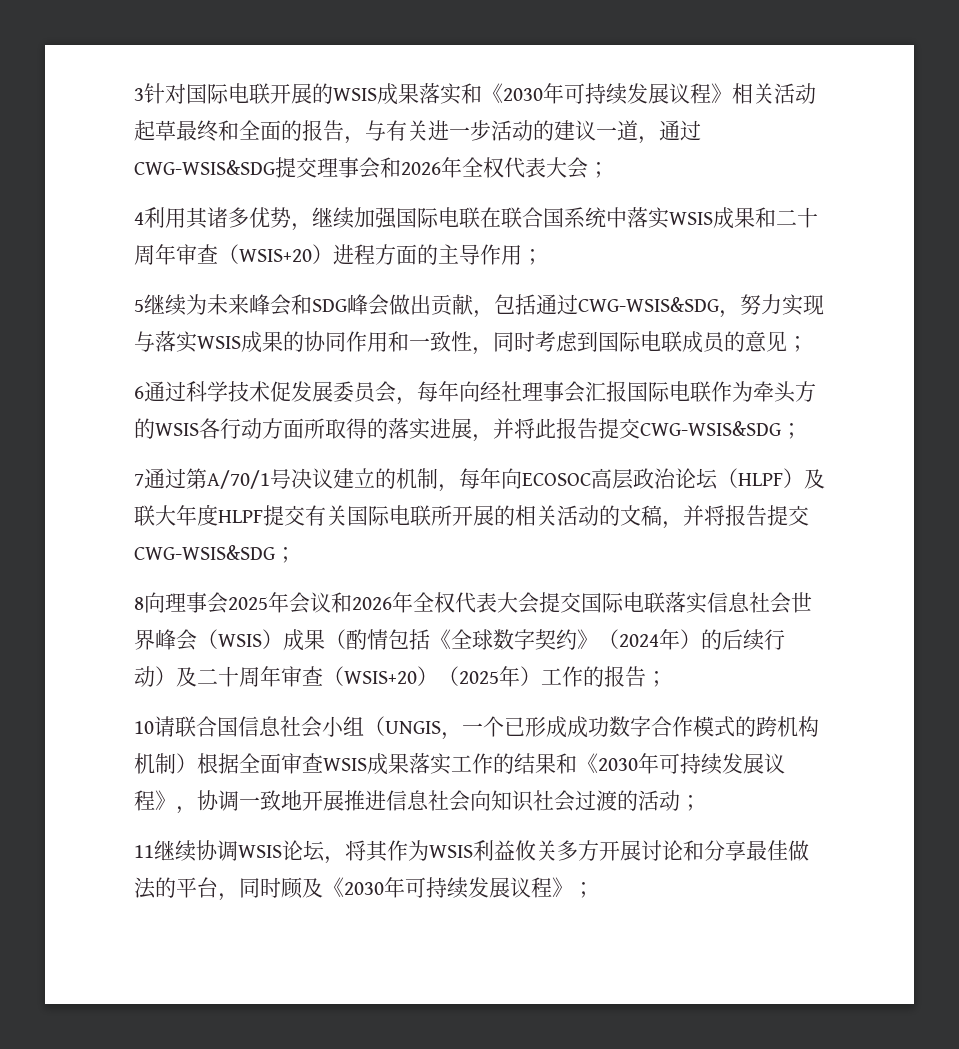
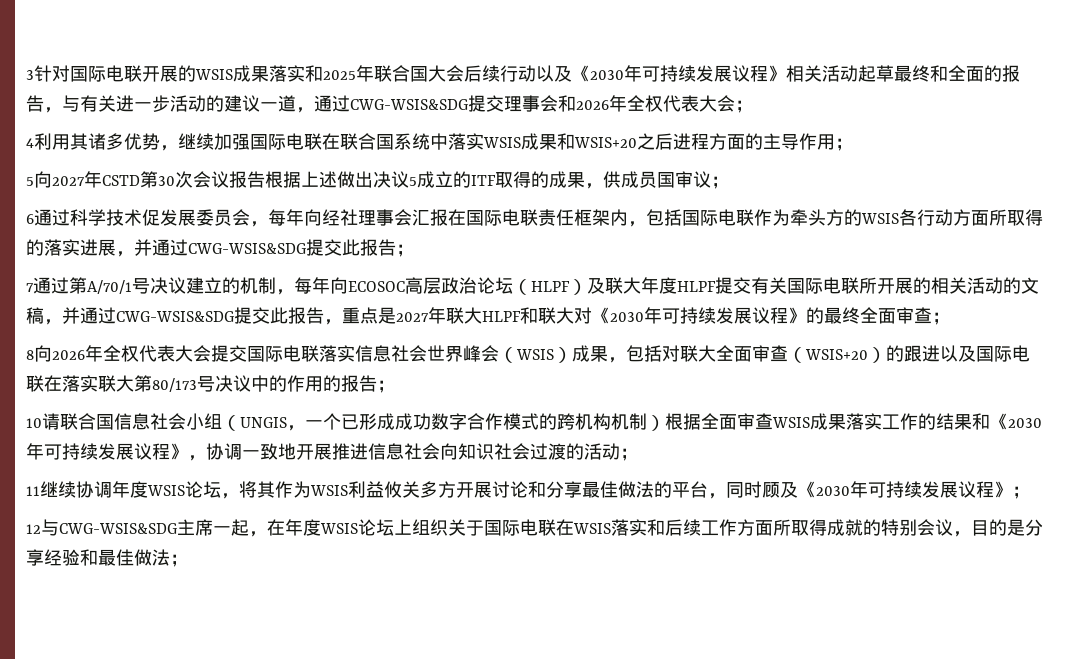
- 3针对国际电联开展的WSIS成果落实和《2030年可持续发展议程》相关活动起草最终和全面的报告，与有关进一步活动的建议一道，通过CWG-WSIS&SDG提交理事会和2026年全权代表大会；
+ 3针对国际电联开展的WSIS成果落实和2025年联合国大会后续行动以及《2030年可持续发展议程》相关活动起草最终和全面的报告，与有关进一步活动的建议一道，通过CWG-WSIS&SDG提交理事会和2026年全权代表大会；
- 4利用其诸多优势，继续加强国际电联在联合国系统中落实WSIS成果和二十周年审查（WSIS+20）进程方面的主导作用；
+ 4利用其诸多优势，继续加强国际电联在联合国系统中落实WSIS成果和WSIS+20之后进程方面的主导作用；
- 5继续为未来峰会和SDG峰会做出贡献，包括通过CWG-WSIS&SDG，努力实现与落实WSIS成果的协同作用和一致性，同时考虑到国际电联成员的意见；
+ 5向2027年CSTD第30次会议报告根据上述做出决议5成立的ITF取得的成果，供成员国审议；
- 6通过科学技术促发展委员会，每年向经社理事会汇报国际电联作为牵头方的WSIS各行动方面所取得的落实进展，并将此报告提交CWG-WSIS&SDG；
+ 6通过科学技术促发展委员会，每年向经社理事会汇报在国际电联责任框架内，包括国际电联作为牵头方的WSIS各行动方面所取得的落实进展，并通过CWG-WSIS&SDG提交此报告；
- 7通过第A/70/1号决议建立的机制，每年向ECOSOC高层政治论坛（HLPF）及联大年度HLPF提交有关国际电联所开展的相关活动的文稿，并将报告提交CWG-WSIS&SDG；
- 8向理事会2025年会议和2026年全权代表大会提交国际电联落实信息社会世界峰会（WSIS）成果（酌情包括《全球数字契约》（2024年）的后续行动）及二十周年审查（WSIS+20）（2025年）工作的报告；
+ 7通过第A/70/1号决议建立的机制，每年向ECOSOC高层政治论坛（HLPF）及联大年度HLPF提交有关国际电联所开展的相关活动的文稿，并通过CWG-WSIS&SDG提交此报告，重点是2027年联大HLPF和联大对《2030年可持续发展议程》的最终全面审查；
+ 8向2026年全权代表大会提交国际电联落实信息社会世界峰会（WSIS）成果，包括对联大全面审查（WSIS+20）的跟进以及国际电联在落实联大第80/173号决议中的作用的报告；
- 11继续协调WSIS论坛，将其作为WSIS利益攸关多方开展讨论和分享最佳做法的平台，同时顾及《2030年可持续发展议程》；
+ 11继续协调年度WSIS论坛，将其作为WSIS利益攸关多方开展讨论和分享最佳做法的平台，同时顾及《2030年可持续发展议程》；
+ 12与CWG-WSIS&SDG主席一起，在年度WSIS论坛上组织关于国际电联在WSIS落实和后续工作方面所取得成就的特别会议，目的是分享经验和最佳做法；

